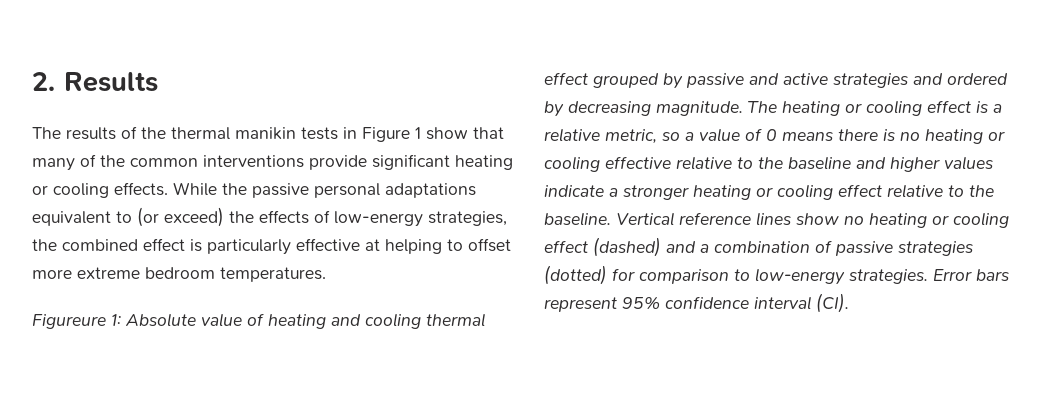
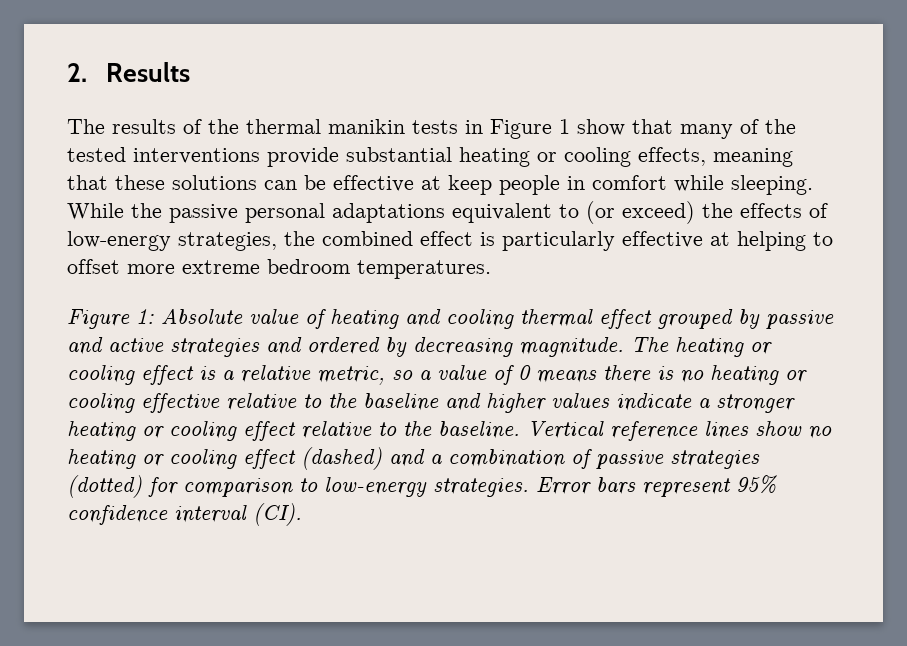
- The results of the thermal manikin tests in Figure 1 show that many of the common interventions provide significant heating or cooling effects.
+ The results of the thermal manikin tests in Figure 1 show that many of the tested interventions provide substantial heating or cooling effects, meaning that these solutions can be effective at keep people in comfort while sleeping.
- Figureure 1: Absolute value of heating and cooling thermal effect grouped by passive and active strategies and ordered by decreasing magnitude.
+ Figure 1: Absolute value of heating and cooling thermal effect grouped by passive and active strategies and ordered by decreasing magnitude.

